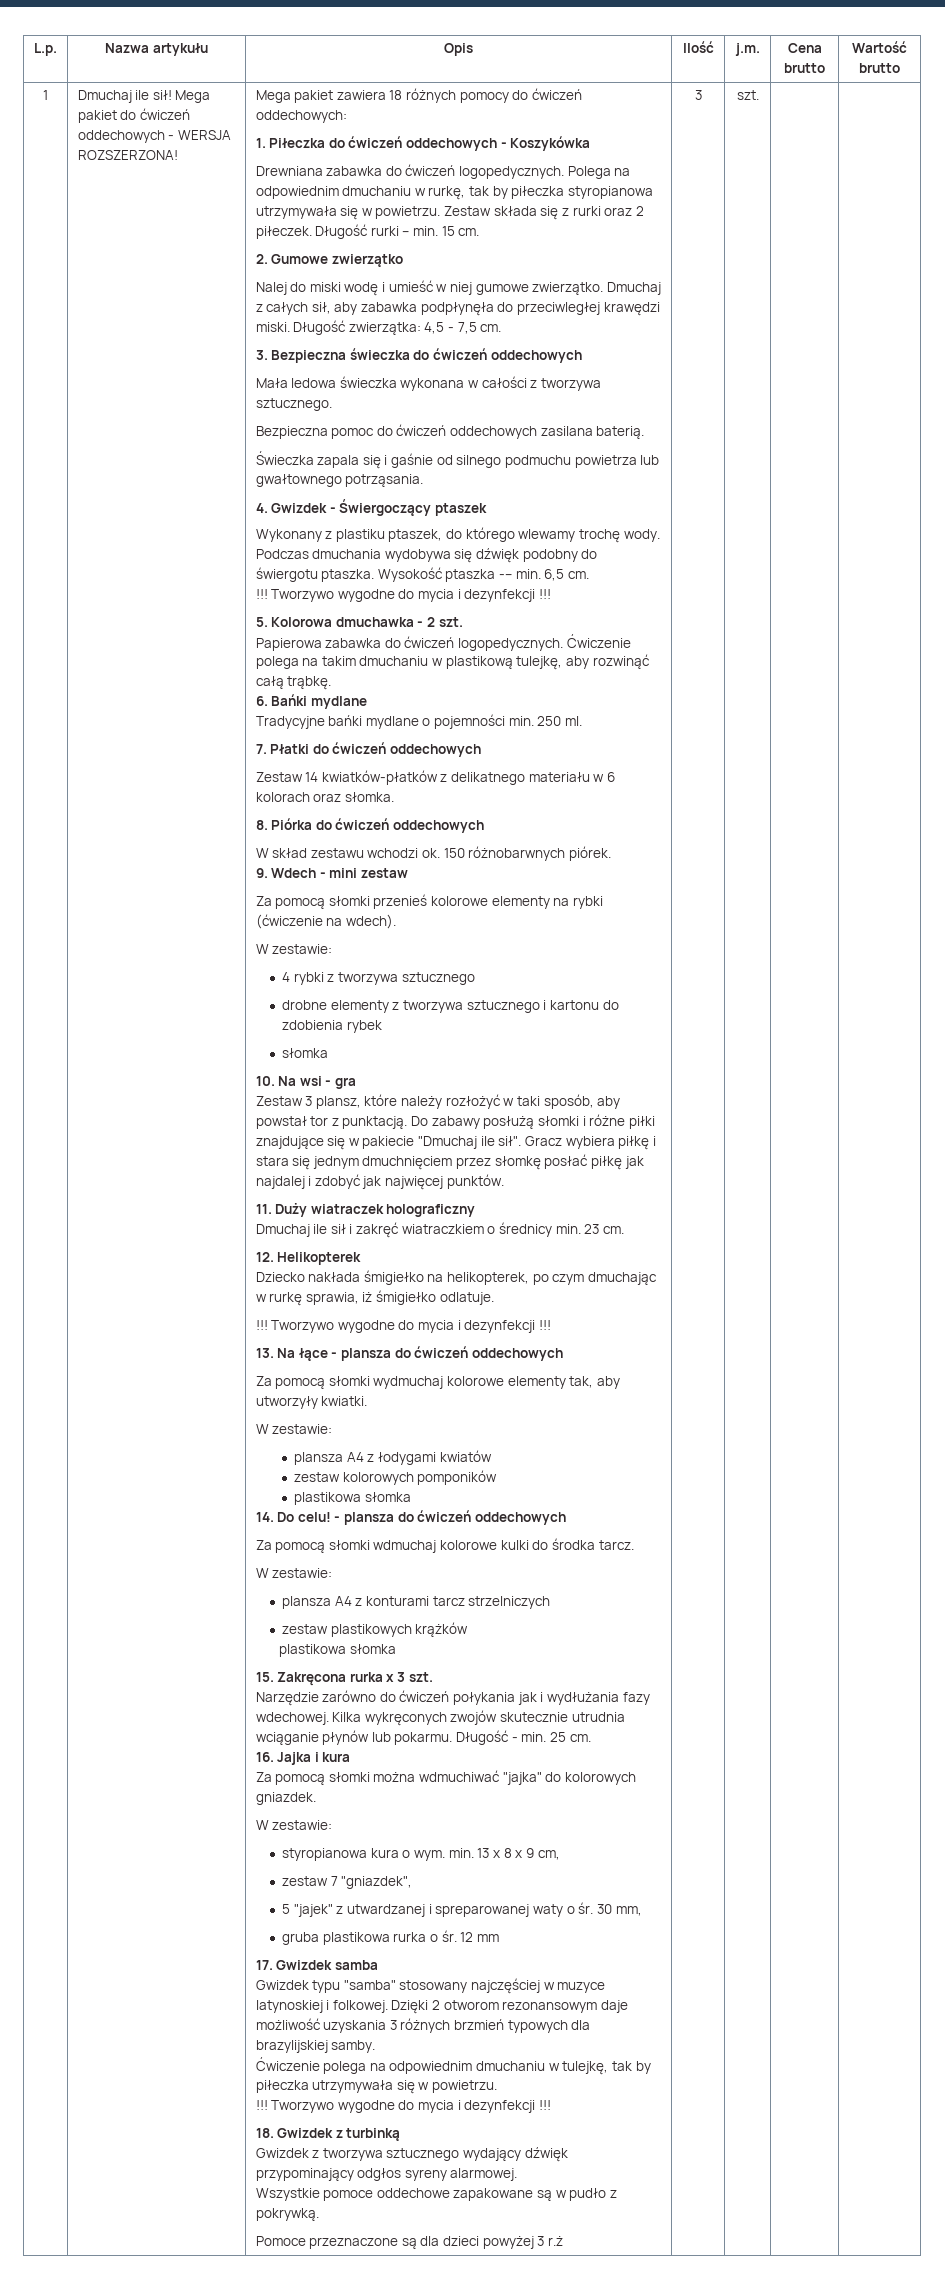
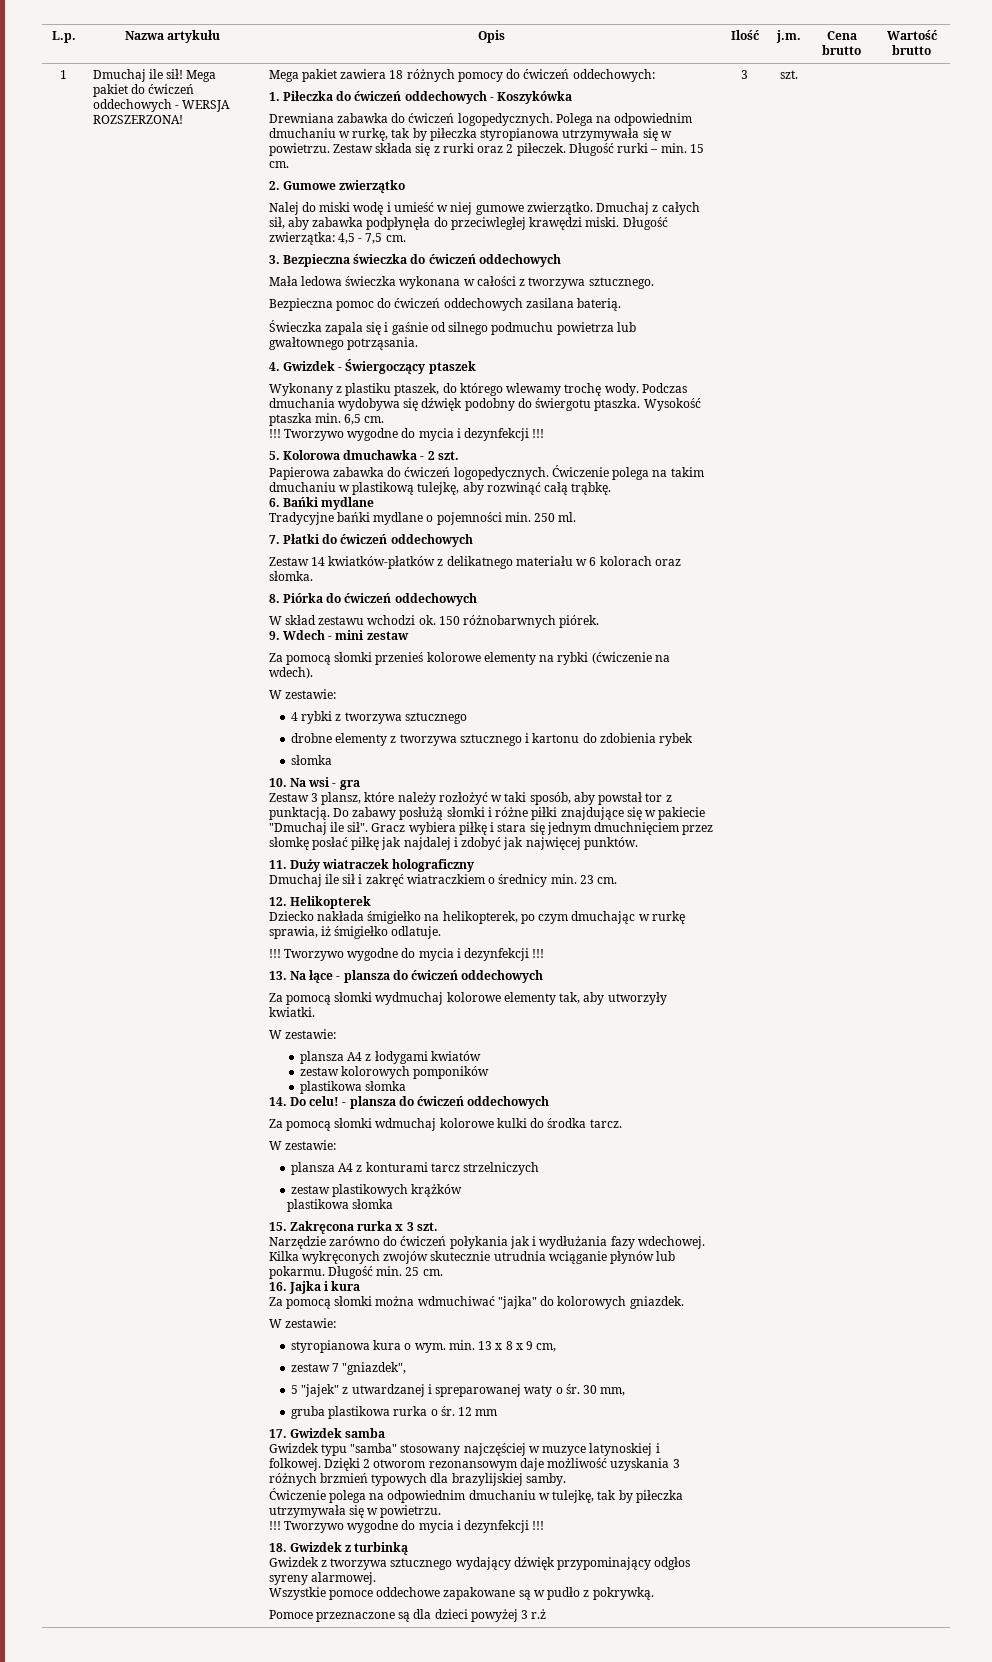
- Wysokość ptaszka -– min. 6,5 cm.
+ Wysokość ptaszka min. 6,5 cm.
- Długość - min. 25 cm.
+ Długość min. 25 cm.

